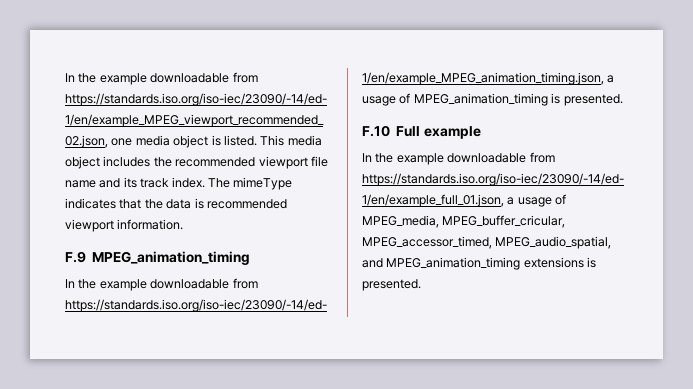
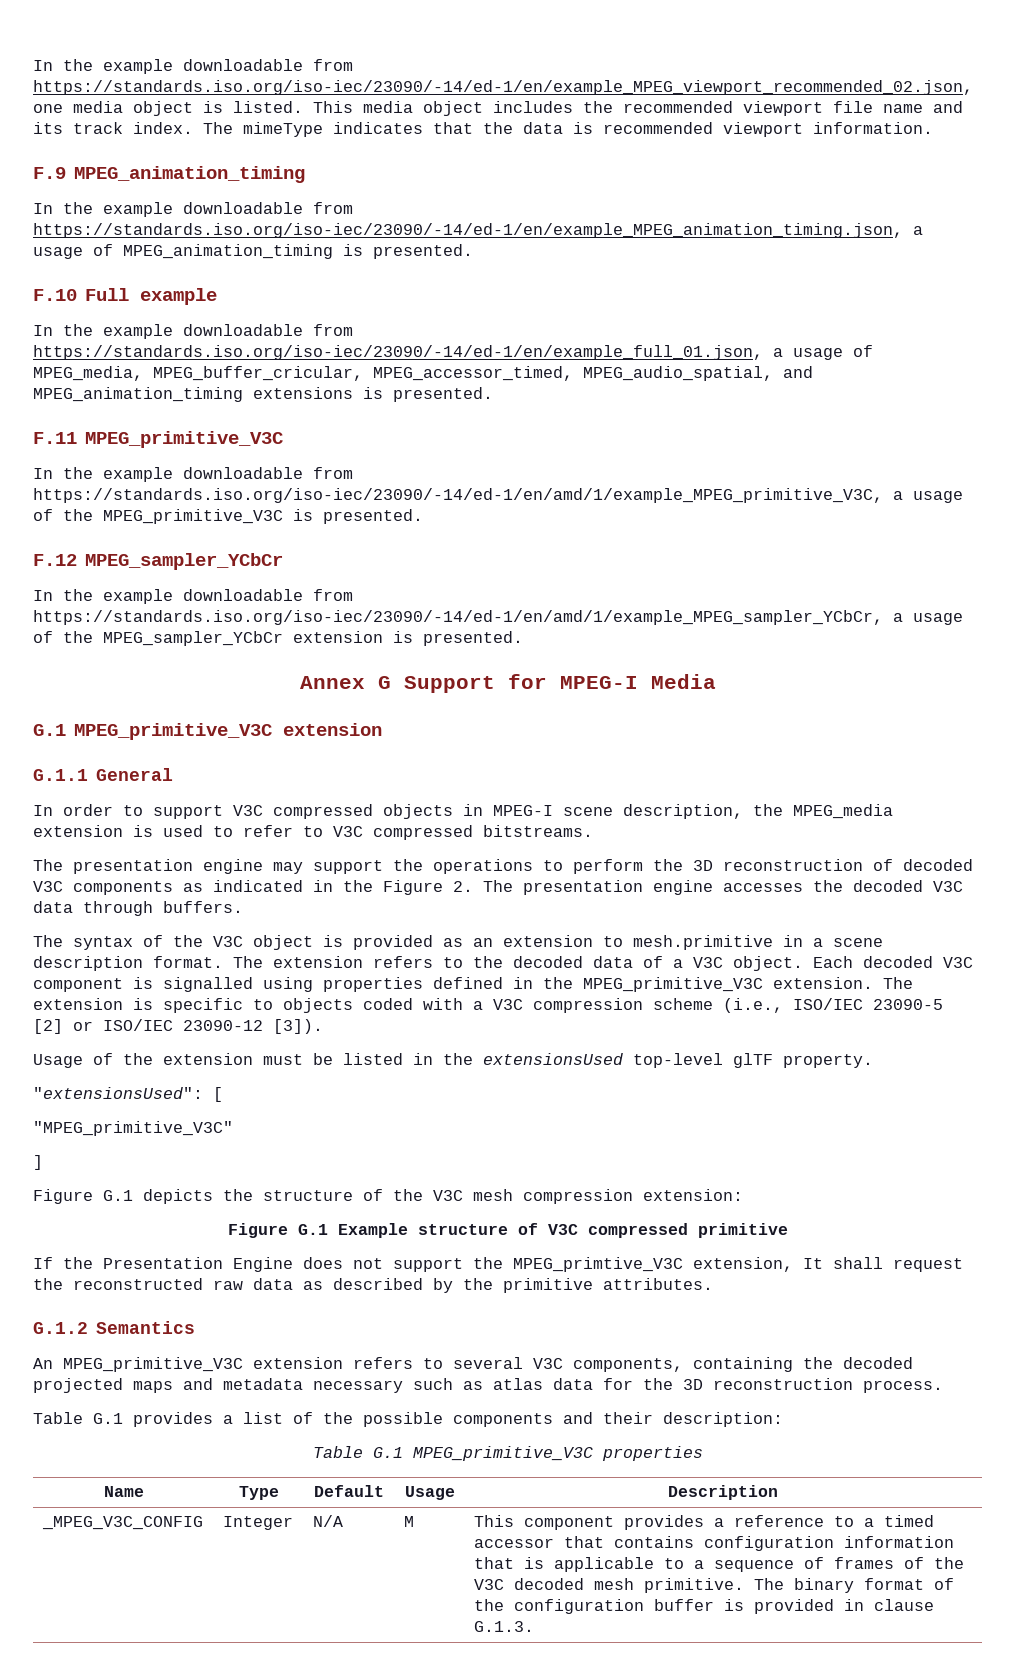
+ F.11 MPEG_primitive_V3C
+ In the example downloadable from https://standards.iso.org/iso-iec/23090/-14/ed-1/en/amd/1/example_MPEG_primitive_V3C, a usage of the MPEG_primitive_V3C is presented.
+ F.12 MPEG_sampler_YCbCr
+ In the example downloadable from https://standards.iso.org/iso-iec/23090/-14/ed-1/en/amd/1/example_MPEG_sampler_YCbCr, a usage of the MPEG_sampler_YCbCr extension is presented.
+ Annex G Support for MPEG-I Media
+ G.1 MPEG_primitive_V3C extension
+ G.1.1 General
+ In order to support V3C compressed objects in MPEG-I scene description, the MPEG_media extension is used to refer to V3C compressed bitstreams.
+ The presentation engine may support the operations to perform the 3D reconstruction of decoded V3C components as indicated in the Figure 2. The presentation engine accesses the decoded V3C data through buffers.
+ The syntax of the V3C object is provided as an extension to mesh.primitive in a scene description format. The extension refers to the decoded data of a V3C object. Each decoded V3C component is signalled using properties defined in the MPEG_primitive_V3C extension. The extension is specific to objects coded with a V3C compression scheme (i.e., ISO/IEC 23090-5 [2] or ISO/IEC 23090-12 [3]).
+ Usage of the extension must be listed in the extensionsUsed top-level glTF property.
+ "extensionsUsed": [
+ "MPEG_primitive_V3C"
+ ]
+ Figure G.1 depicts the structure of the V3C mesh compression extension:
+ Figure G.1 Example structure of V3C compressed primitive
+ If the Presentation Engine does not support the MPEG_primtive_V3C extension, It shall request the reconstructed raw data as described by the primitive attributes.
+ G.1.2 Semantics
+ An MPEG_primitive_V3C extension refers to several V3C components, containing the decoded projected maps and metadata necessary such as atlas data for the 3D reconstruction process.
+ Table G.1 provides a list of the possible components and their description:
+ Table G.1 MPEG_primitive_V3C properties
+ Name | Type | Default | Usage | Description
+ _MPEG_V3C_CONFIG | Integer | N/A | M | This component provides a reference to a timed accessor that contains configuration information that is applicable to a sequence of frames of the V3C decoded mesh primitive. The binary format of the configuration buffer is provided in clause G.1.3.

